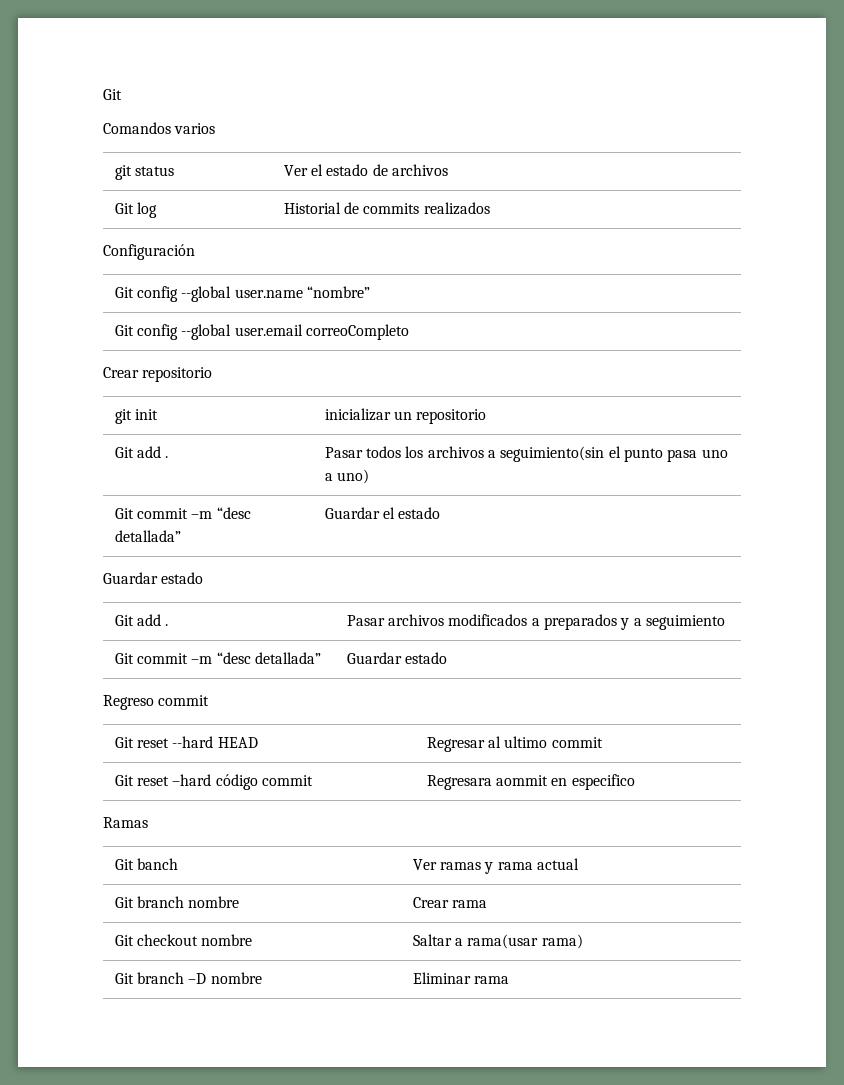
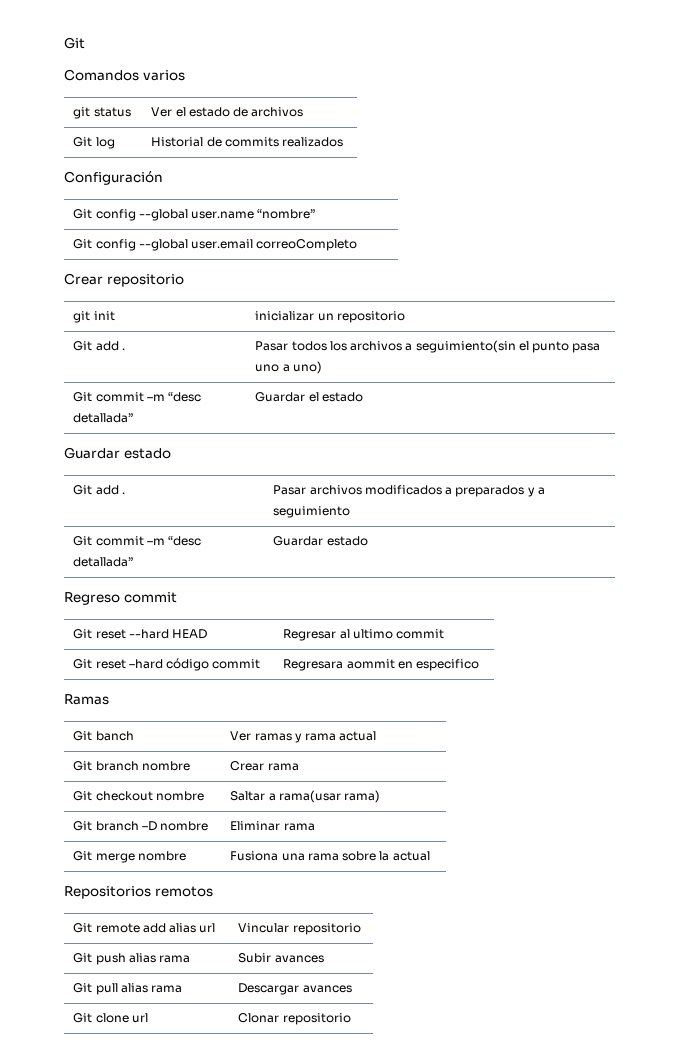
+ Git merge nombre | Fusiona una rama sobre la actual
+ Repositorios remotos
+ Git remote add alias url | Vincular repositorio
+ Git push alias rama | Subir avances
+ Git pull alias rama | Descargar avances
+ Git clone url | Clonar repositorio

